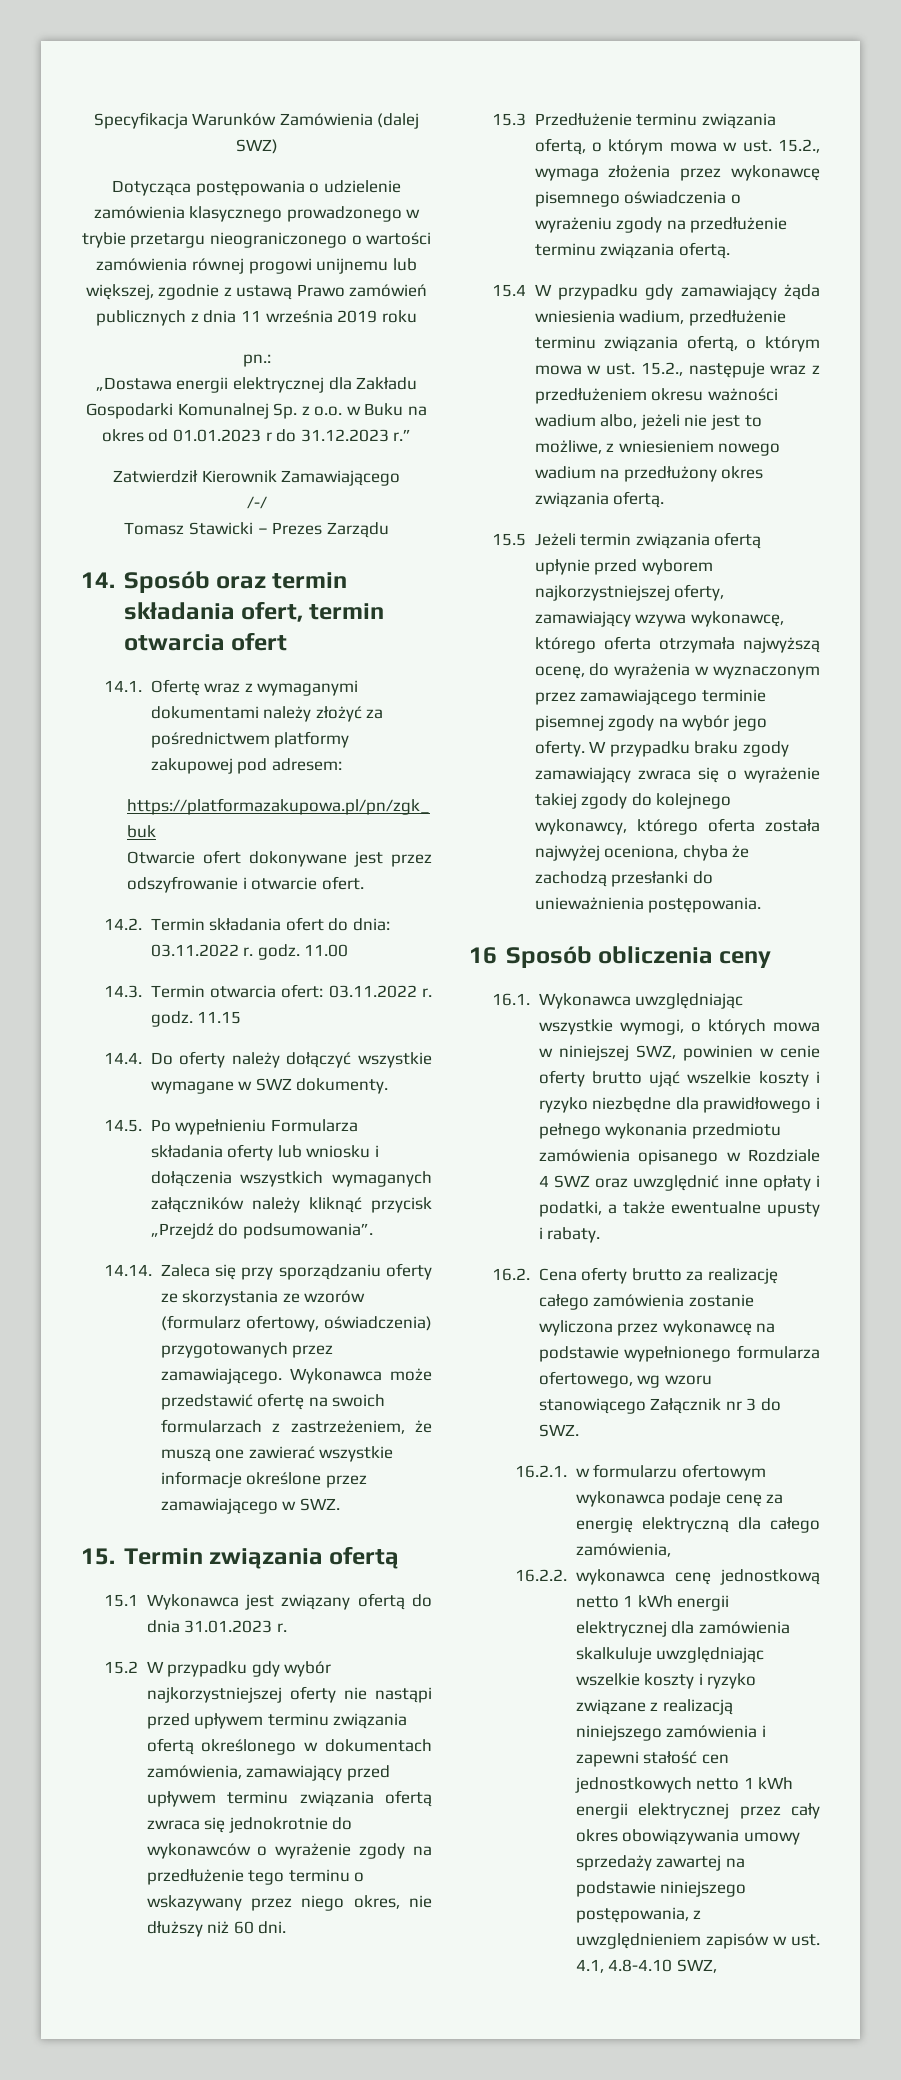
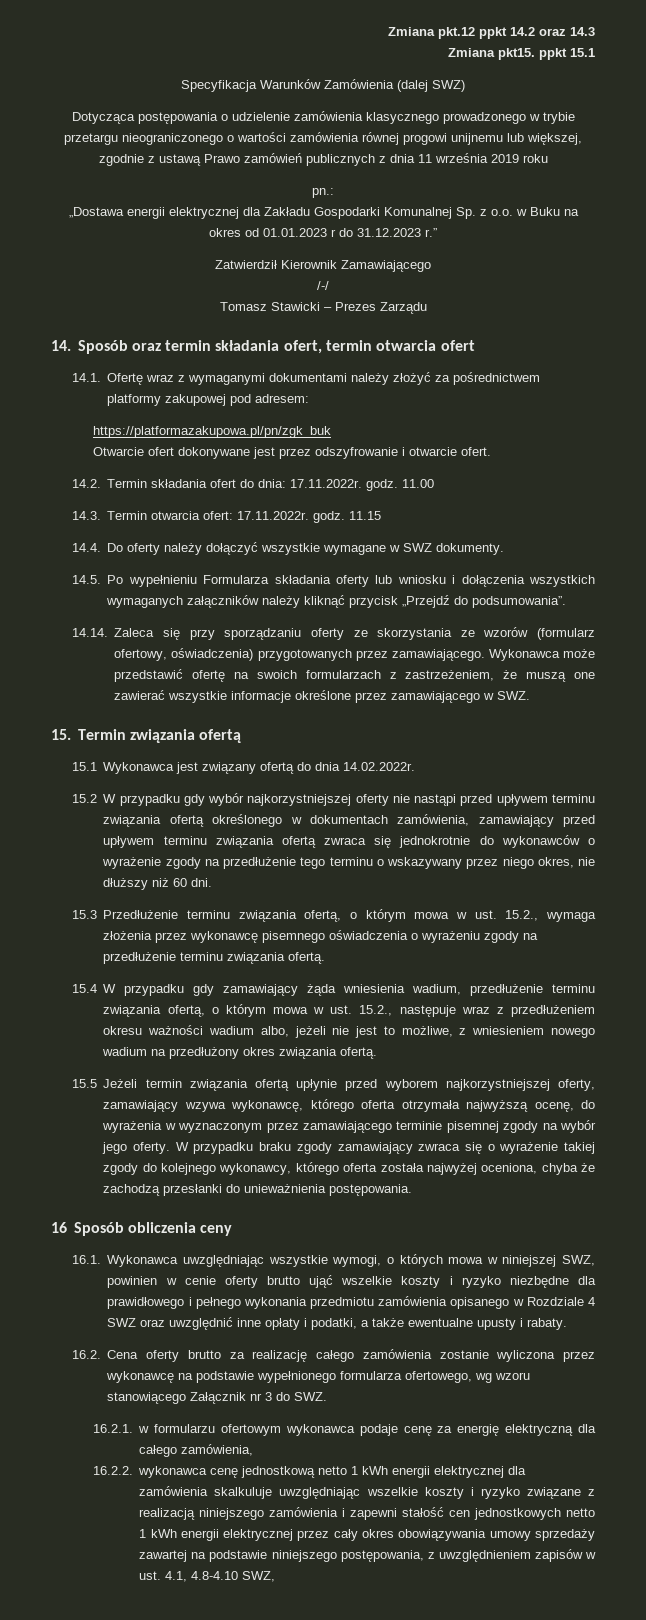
+ Zmiana pkt.12 ppkt 14.2 oraz 14.3
+ Zmiana pkt15. ppkt 15.1
- 14.2. Termin składania ofert do dnia: 03.11.2022 r. godz.
+ 14.2. Termin składania ofert do dnia: 17.11.2022r. godz.
- 14.3. Termin otwarcia ofert: 03.11.2022 r. godz.
+ 14.3. Termin otwarcia ofert: 17.11.2022r. godz.
- 15.1 Wykonawca jest związany ofertą do dnia 31.01.2023 r.
+ 15.1 Wykonawca jest związany ofertą do dnia 14.02.2022r.

